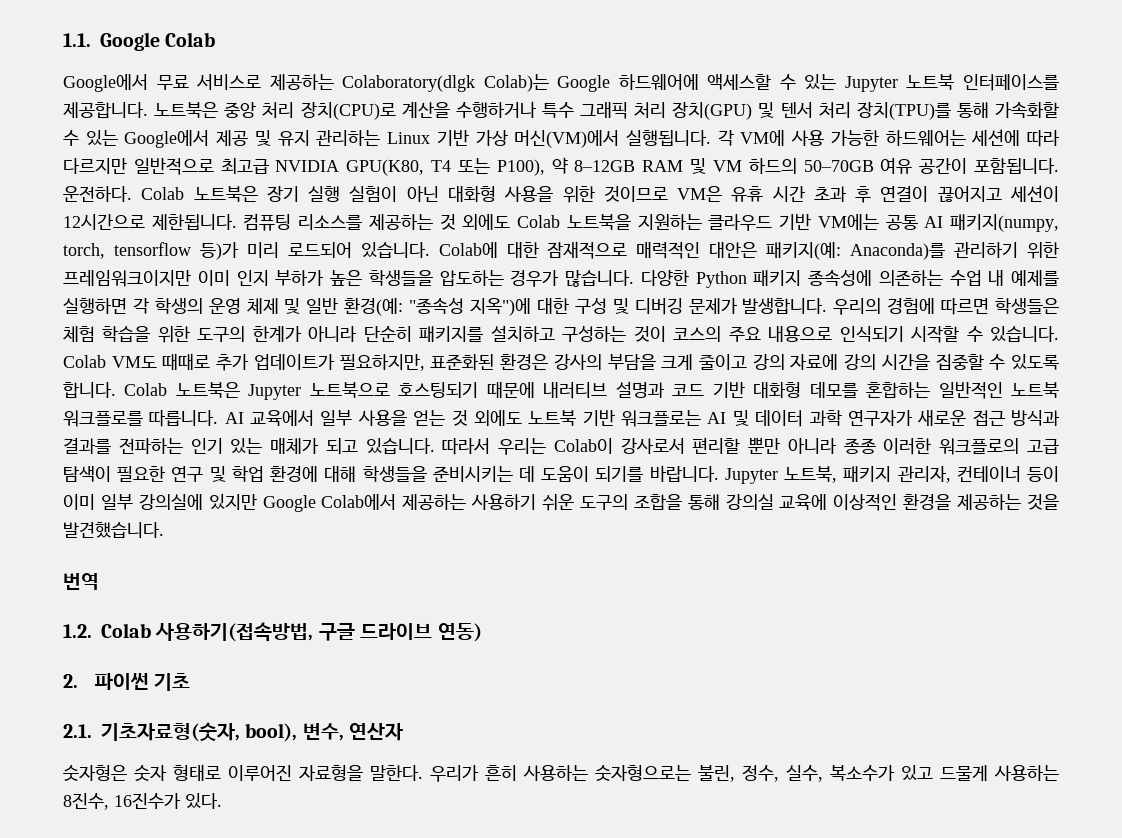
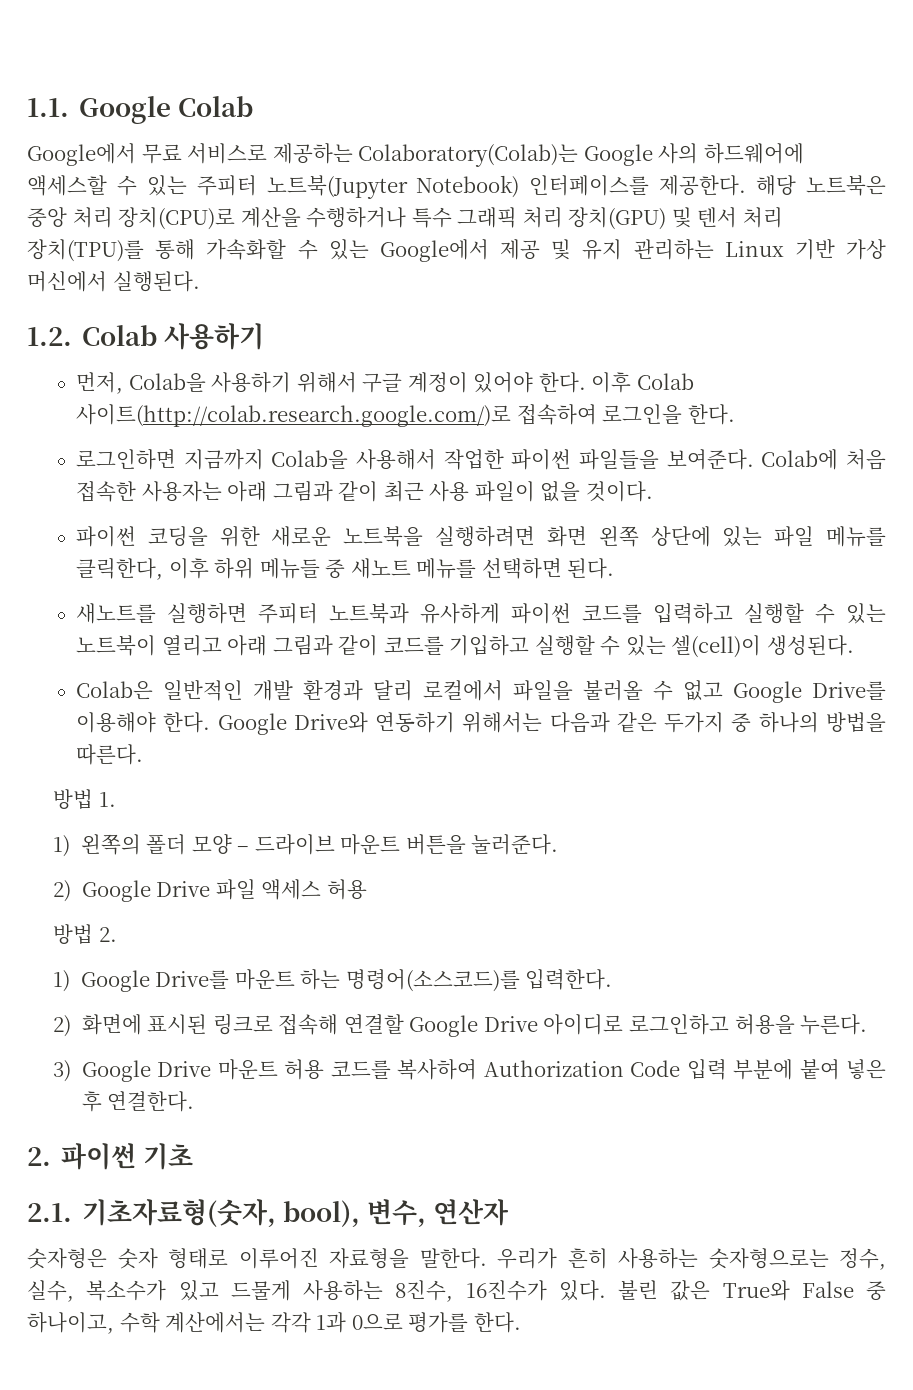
- Google에서 무료 서비스로 제공하는 Colaboratory(dlgk Colab)는 Google 하드웨어에 액세스할 수 있는 Jupyter 노트북 인터페이스를 제공합니다. 노트북은 중앙 처리 장치(CPU)로 계산을 수행하거나 특수 그래픽 처리 장치(GPU) 및 텐서 처리 장치(TPU)를 통해 가속화할 수 있는 Google에서 제공 및 유지 관리하는 Linux 기반 가상 머신(VM)에서 실행됩니다. 각 VM에 사용 가능한 하드웨어는 세션에 따라 다르지만 일반적으로 최고급 NVIDIA GPU(K80, T4 또는 P100), 약 8–12GB RAM 및 VM 하드의 50–70GB 여유 공간이 포함됩니다. 운전하다. Colab 노트북은 장기 실행 실험이 아닌 대화형 사용을 위한 것이므로 VM은 유휴 시간 초과 후 연결이 끊어지고 세션이 12시간으로 제한됩니다. 컴퓨팅 리소스를 제공하는 것 외에도 Colab 노트북을 지원하는 클라우드 기반 VM에는 공통 AI 패키지(numpy, torch, tensorflow 등)가 미리 로드되어 있습니다. Colab에 대한 잠재적으로 매력적인 대안은 패키지(예: Anaconda)를 관리하기 위한 프레임워크이지만 이미 인지 부하가 높은 학생들을 압도하는 경우가 많습니다. 다양한 Python 패키지 종속성에 의존하는 수업 내 예제를 실행하면 각 학생의 운영 체제 및 일반 환경(예: "종속성 지옥")에 대한 구성 및 디버깅 문제가 발생합니다. 우리의 경험에 따르면 학생들은 체험 학습을 위한 도구의 한계가 아니라 단순히 패키지를 설치하고 구성하는 것이 코스의 주요 내용으로 인식되기 시작할 수 있습니다. Colab VM도 때때로 추가 업데이트가 필요하지만, 표준화된 환경은 강사의 부담을 크게 줄이고 강의 자료에 강의 시간을 집중할 수 있도록 합니다. Colab 노트북은 Jupyter 노트북으로 호스팅되기 때문에 내러티브 설명과 코드 기반 대화형 데모를 혼합하는 일반적인 노트북 워크플로를 따릅니다. AI 교육에서 일부 사용을 얻는 것 외에도 노트북 기반 워크플로는 AI 및 데이터 과학 연구자가 새로운 접근 방식과 결과를 전파하는 인기 있는 매체가 되고 있습니다. 따라서 우리는 Colab이 강사로서 편리할 뿐만 아니라 종종 이러한 워크플로의 고급 탐색이 필요한 연구 및 학업 환경에 대해 학생들을 준비시키는 데 도움이 되기를 바랍니다. Jupyter 노트북, 패키지 관리자, 컨테이너 등이 이미 일부 강의실에 있지만 Google Colab에서 제공하는 사용하기 쉬운 도구의 조합을 통해 강의실 교육에 이상적인 환경을 제공하는 것을 발견했습니다.
- 번역
- 1.2. Colab 사용하기(접속방법, 구글 드라이브 연동)
+ Google에서 무료 서비스로 제공하는 Colaboratory(Colab)는 Google 사의 하드웨어에 액세스할 수 있는 주피터 노트북(Jupyter Notebook) 인터페이스를 제공한다. 해당 노트북은 중앙 처리 장치(CPU)로 계산을 수행하거나 특수 그래픽 처리 장치(GPU) 및 텐서 처리 장치(TPU)를 통해 가속화할 수 있는 Google에서 제공 및 유지 관리하는 Linux 기반 가상 머신에서 실행된다.
+ 1.2. Colab 사용하기
+ 먼저, Colab을 사용하기 위해서 구글 계정이 있어야 한다. 이후 Colab 사이트(http://colab.research.google.com/)로 접속하여 로그인을 한다.
+ 로그인하면 지금까지 Colab을 사용해서 작업한 파이썬 파일들을 보여준다. Colab에 처음 접속한 사용자는 아래 그림과 같이 최근 사용 파일이 없을 것이다.
+ 파이썬 코딩을 위한 새로운 노트북을 실행하려면 화면 왼쪽 상단에 있는 파일 메뉴를 클릭한다, 이후 하위 메뉴들 중 새노트 메뉴를 선택하면 된다.
+ 새노트를 실행하면 주피터 노트북과 유사하게 파이썬 코드를 입력하고 실행할 수 있는 노트북이 열리고 아래 그림과 같이 코드를 기입하고 실행할 수 있는 셀(cell)이 생성된다.
+ Colab은 일반적인 개발 환경과 달리 로컬에서 파일을 불러올 수 없고 Google Drive를 이용해야 한다. Google Drive와 연동하기 위해서는 다음과 같은 두가지 중 하나의 방법을 따른다.
+ 방법 1.
+ 1) 왼쪽의 폴더 모양 – 드라이브 마운트 버튼을 눌러준다.
+ 2) Google Drive 파일 액세스 허용
+ 방법 2.
+ 1) Google Drive를 마운트 하는 명령어(소스코드)를 입력한다.
+ 2) 화면에 표시된 링크로 접속해 연결할 Google Drive 아이디로 로그인하고 허용을 누른다.
+ 3) Google Drive 마운트 허용 코드를 복사하여 Authorization Code 입력 부분에 붙여 넣은 후 연결한다.
- 우리가 흔히 사용하는 숫자형으로는 불린, 정수, 실수, 복소수가 있고 드물게 사용하는 8진수, 16진수가 있다.
+ 우리가 흔히 사용하는 숫자형으로는 정수, 실수, 복소수가 있고 드물게 사용하는 8진수, 16진수가 있다.
+ 불린 값은 True와 False 중 하나이고, 수학 계산에서는 각각 1과 0으로 평가를 한다.

